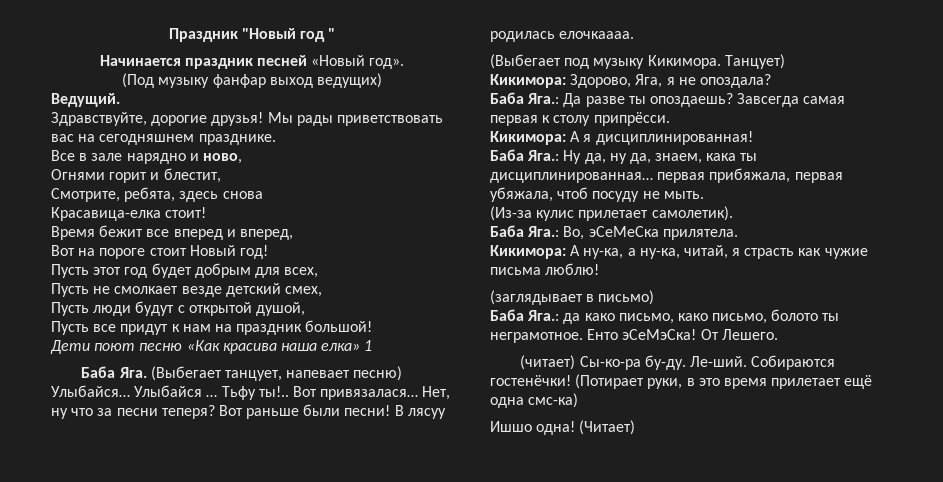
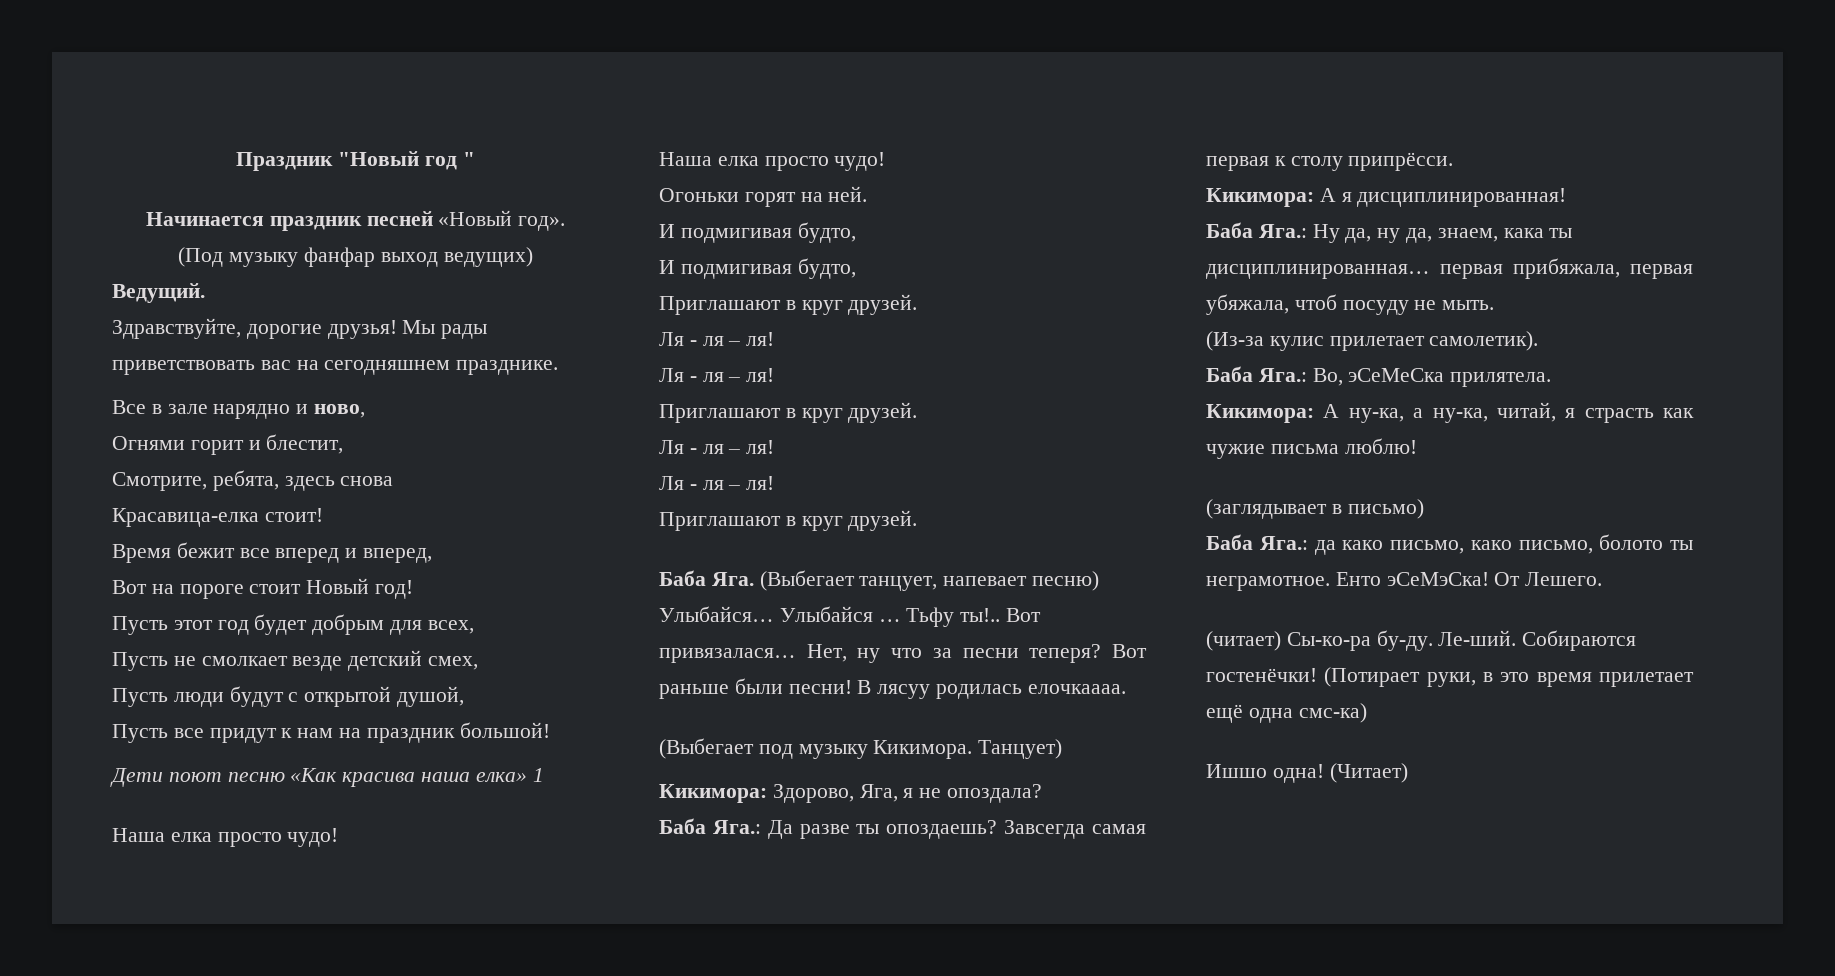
  Дети поют песню «Как красива наша елка» 1
+ Наша елка просто чудо!
+ Наша елка просто чудо!
+ Огоньки горят на ней.
+ И подмигивая будто,
+ И подмигивая будто,
+ Приглашают в круг друзей.
+ Ля - ля – ля!
+ Ля - ля – ля!
+ Приглашают в круг друзей.
+ Ля - ля – ля!
+ Ля - ля – ля!
+ Приглашают в круг друзей.

